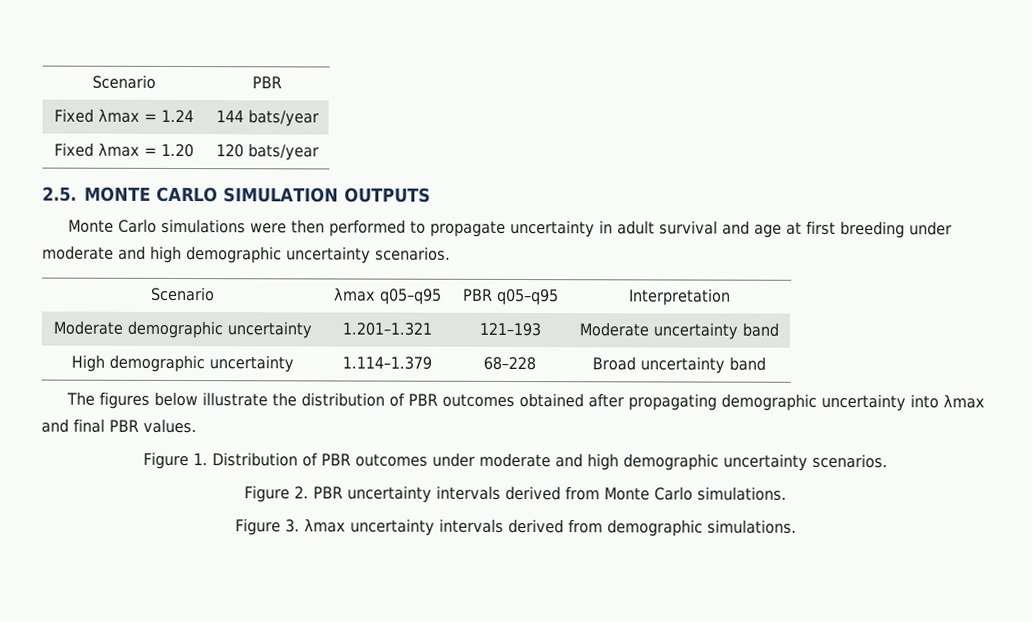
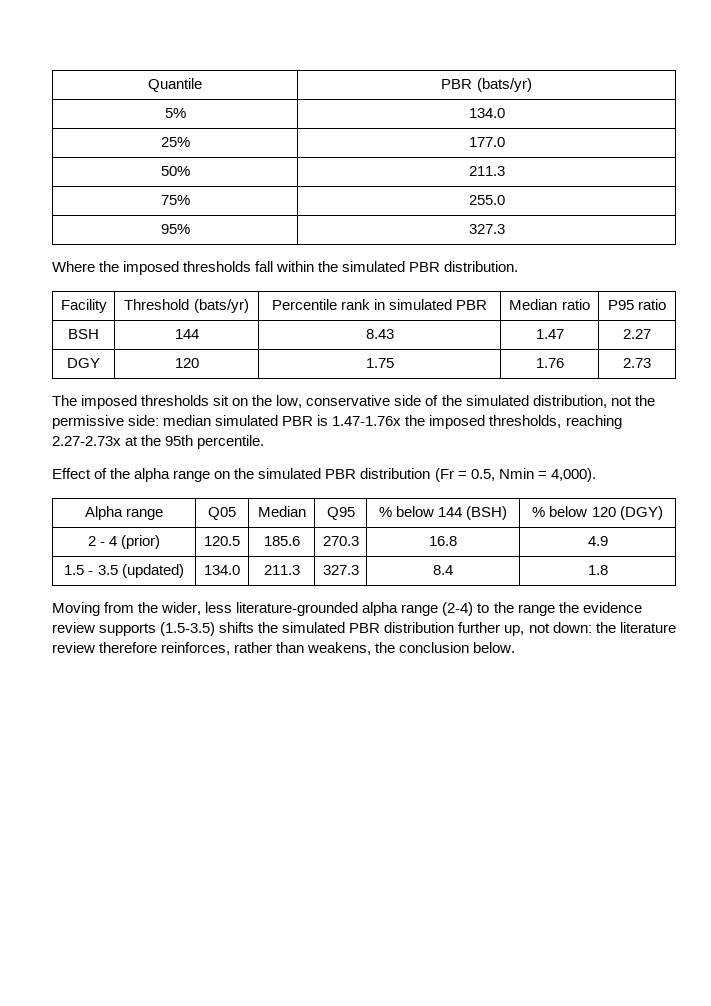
- Scenario | PBR
- Fixed λmax = 1.24 | 144 bats/year
- Fixed λmax = 1.20 | 120 bats/year
- 2.5. MONTE CARLO SIMULATION OUTPUTS
- Monte Carlo simulations were then performed to propagate uncertainty in adult survival and age at first breeding under moderate and high demographic uncertainty scenarios.
- Scenario | λmax q05–q95 | PBR q05–q95 | Interpretation
- Moderate demographic uncertainty | 1.201–1.321 | 121–193 | Moderate uncertainty band
- High demographic uncertainty | 1.114–1.379 | 68–228 | Broad uncertainty band
- The figures below illustrate the distribution of PBR outcomes obtained after propagating demographic uncertainty into λmax and final PBR values.
- Figure 1. Distribution of PBR outcomes under moderate and high demographic uncertainty scenarios.
- Figure 2. PBR uncertainty intervals derived from Monte Carlo simulations.
- Figure 3. λmax uncertainty intervals derived from demographic simulations.
+ Quantile | PBR (bats/yr)
+ 5% | 134.0
+ 25% | 177.0
+ 50% | 211.3
+ 75% | 255.0
+ 95% | 327.3
+ Where the imposed thresholds fall within the simulated PBR distribution.
+ Facility | Threshold (bats/yr) | Percentile rank in simulated PBR | Median ratio | P95 ratio
+ BSH | 144 | 8.43 | 1.47 | 2.27
+ DGY | 120 | 1.75 | 1.76 | 2.73
+ The imposed thresholds sit on the low, conservative side of the simulated distribution, not the permissive side: median simulated PBR is 1.47-1.76x the imposed thresholds, reaching 2.27-2.73x at the 95th percentile.
+ Effect of the alpha range on the simulated PBR distribution (Fr = 0.5, Nmin = 4,000).
+ Alpha range | Q05 | Median | Q95 | % below 144 (BSH) | % below 120 (DGY)
+ 2 - 4 (prior) | 120.5 | 185.6 | 270.3 | 16.8 | 4.9
+ 1.5 - 3.5 (updated) | 134.0 | 211.3 | 327.3 | 8.4 | 1.8
+ Moving from the wider, less literature-grounded alpha range (2-4) to the range the evidence review supports (1.5-3.5) shifts the simulated PBR distribution further up, not down: the literature review therefore reinforces, rather than weakens, the conclusion below.

